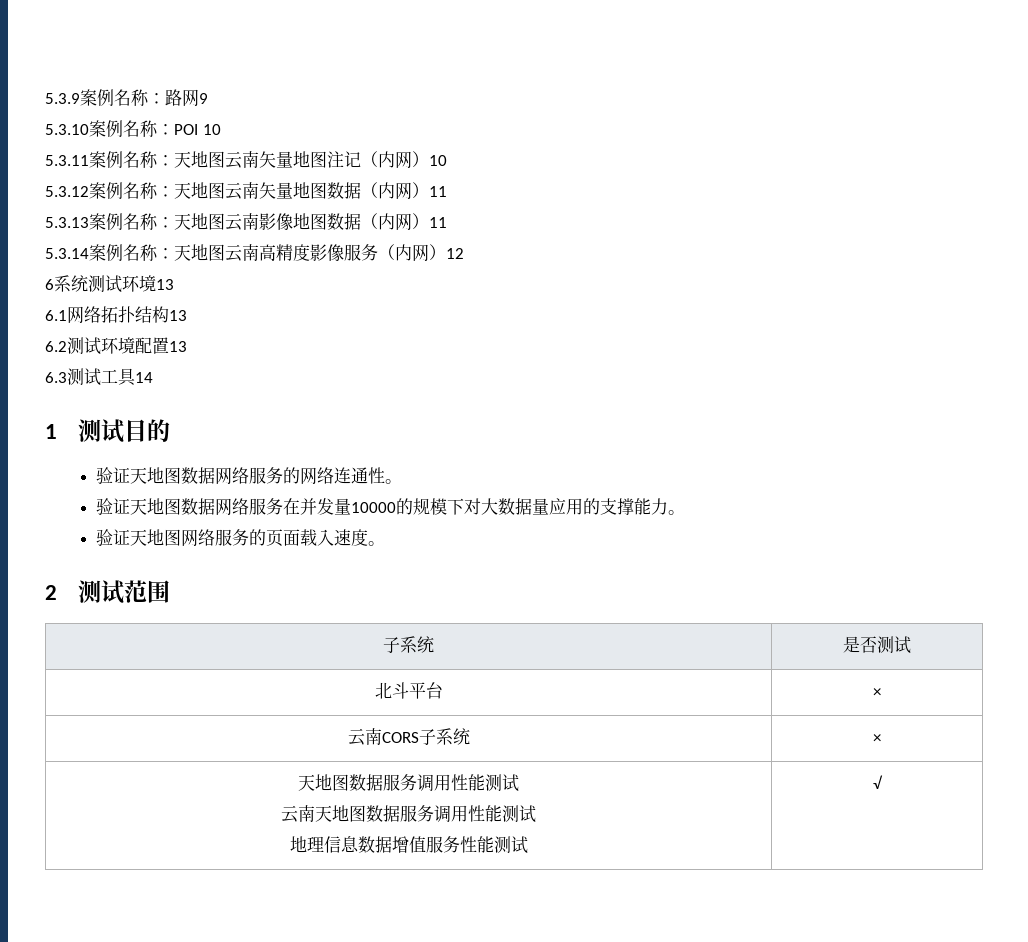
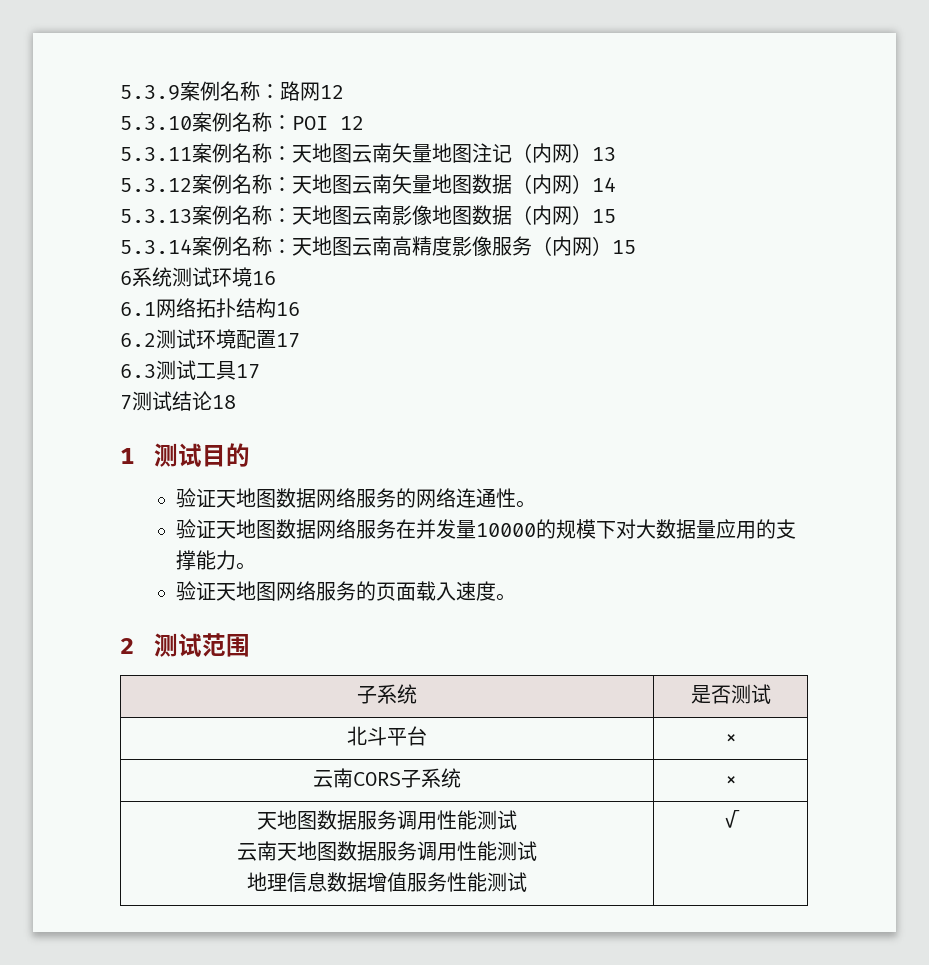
- 5.3.9案例名称：路网9
+ 5.3.9案例名称：路网12
- 5.3.10案例名称：POI 10
+ 5.3.10案例名称：POI 12
- 5.3.11案例名称：天地图云南矢量地图注记（内网）10
+ 5.3.11案例名称：天地图云南矢量地图注记（内网）13
- 5.3.12案例名称：天地图云南矢量地图数据（内网）11
+ 5.3.12案例名称：天地图云南矢量地图数据（内网）14
- 5.3.13案例名称：天地图云南影像地图数据（内网）11
+ 5.3.13案例名称：天地图云南影像地图数据（内网）15
- 5.3.14案例名称：天地图云南高精度影像服务（内网）12
+ 5.3.14案例名称：天地图云南高精度影像服务（内网）15
- 6系统测试环境13
+ 6系统测试环境16
- 6.1网络拓扑结构13
+ 6.1网络拓扑结构16
- 6.2测试环境配置13
+ 6.2测试环境配置17
- 6.3测试工具14
+ 6.3测试工具17
+ 7测试结论18

